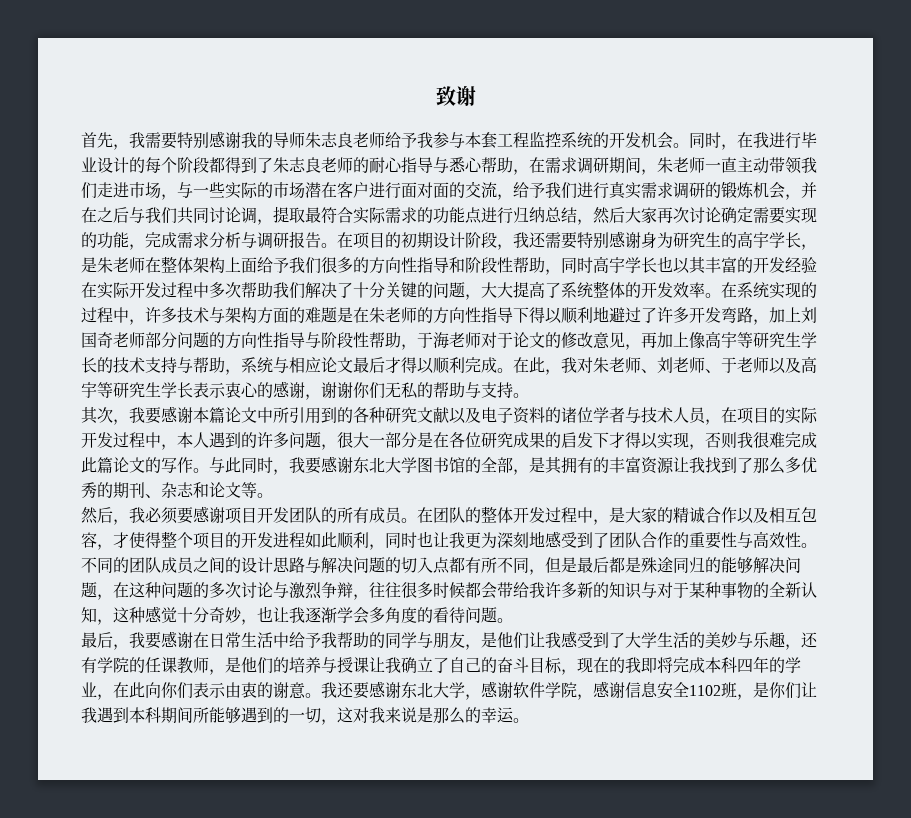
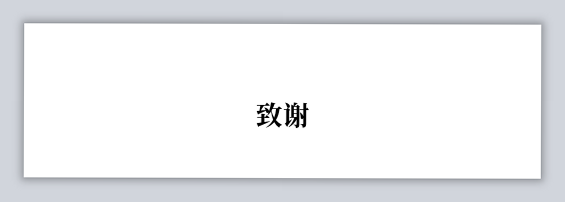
- 首先，我需要特别感谢我的导师朱志良老师给予我参与本套工程监控系统的开发机会。同时，在我进行毕业设计的每个阶段都得到了朱志良老师的耐心指导与悉心帮助，在需求调研期间，朱老师一直主动带领我们走进市场，与一些实际的市场潜在客户进行面对面的交流，给予我们进行真实需求调研的锻炼机会，并在之后与我们共同讨论调，提取最符合实际需求的功能点进行归纳总结，然后大家再次讨论确定需要实现的功能，完成需求分析与调研报告。在项目的初期设计阶段，我还需要特别感谢身为研究生的高宇学长，是朱老师在整体架构上面给予我们很多的方向性指导和阶段性帮助，同时高宇学长也以其丰富的开发经验在实际开发过程中多次帮助我们解决了十分关键的问题，大大提高了系统整体的开发效率。在系统实现的过程中，许多技术与架构方面的难题是在朱老师的方向性指导下得以顺利地避过了许多开发弯路，加上刘国奇老师部分问题的方向性指导与阶段性帮助，于海老师对于论文的修改意见，再加上像高宇等研究生学长的技术支持与帮助，系统与相应论文最后才得以顺利完成。在此，我对朱老师、刘老师、于老师以及高宇等研究生学长表示衷心的感谢，谢谢你们无私的帮助与支持。
- 其次，我要感谢本篇论文中所引用到的各种研究文献以及电子资料的诸位学者与技术人员，在项目的实际开发过程中，本人遇到的许多问题，很大一部分是在各位研究成果的启发下才得以实现，否则我很难完成此篇论文的写作。与此同时，我要感谢东北大学图书馆的全部，是其拥有的丰富资源让我找到了那么多优秀的期刊、杂志和论文等。
- 然后，我必须要感谢项目开发团队的所有成员。在团队的整体开发过程中，是大家的精诚合作以及相互包容，才使得整个项目的开发进程如此顺利，同时也让我更为深刻地感受到了团队合作的重要性与高效性。不同的团队成员之间的设计思路与解决问题的切入点都有所不同，但是最后都是殊途同归的能够解决问题，在这种问题的多次讨论与激烈争辩，往往很多时候都会带给我许多新的知识与对于某种事物的全新认知，这种感觉十分奇妙，也让我逐渐学会多角度的看待问题。
- 最后，我要感谢在日常生活中给予我帮助的同学与朋友，是他们让我感受到了大学生活的美妙与乐趣，还有学院的任课教师，是他们的培养与授课让我确立了自己的奋斗目标，现在的我即将完成本科四年的学业，在此向你们表示由衷的谢意。我还要感谢东北大学，感谢软件学院，感谢信息安全1102班，是你们让我遇到本科期间所能够遇到的一切，这对我来说是那么的幸运。

